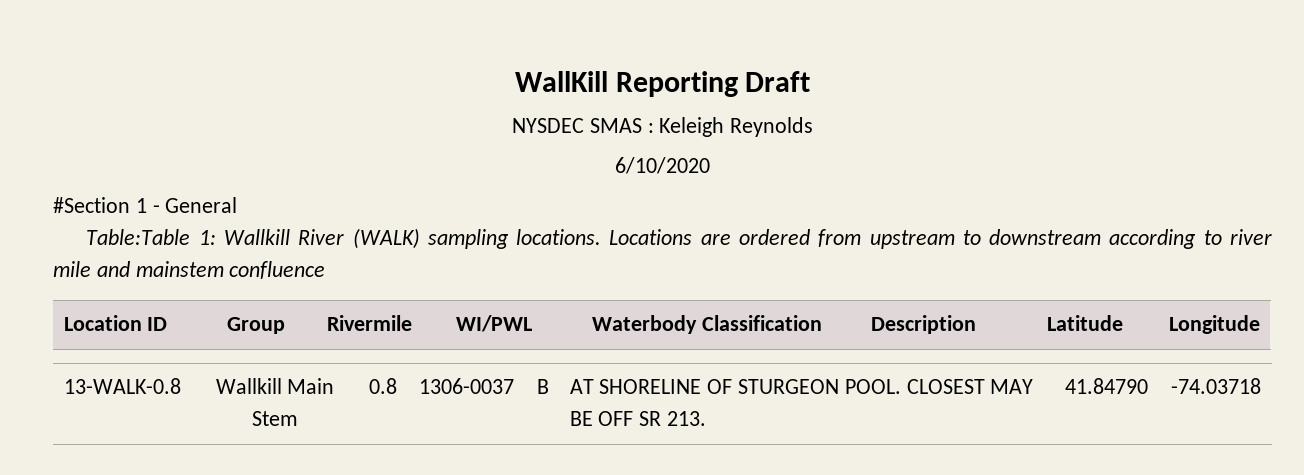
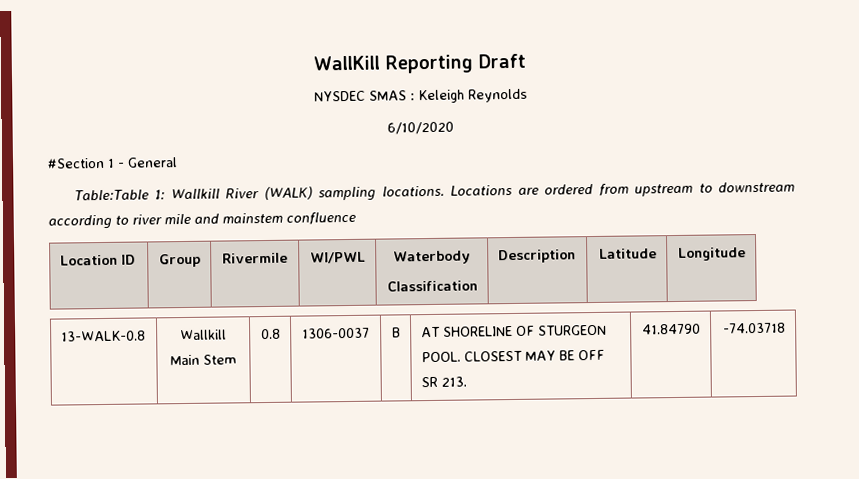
- Location ID | Group | Rivermile | WI/PWL | Waterbody Classification | Description | Latitude | Longitude
+ Location ID | Group | Rivermile | WI/PWL | Waterbody
+ Classification | Description | Latitude | Longitude

